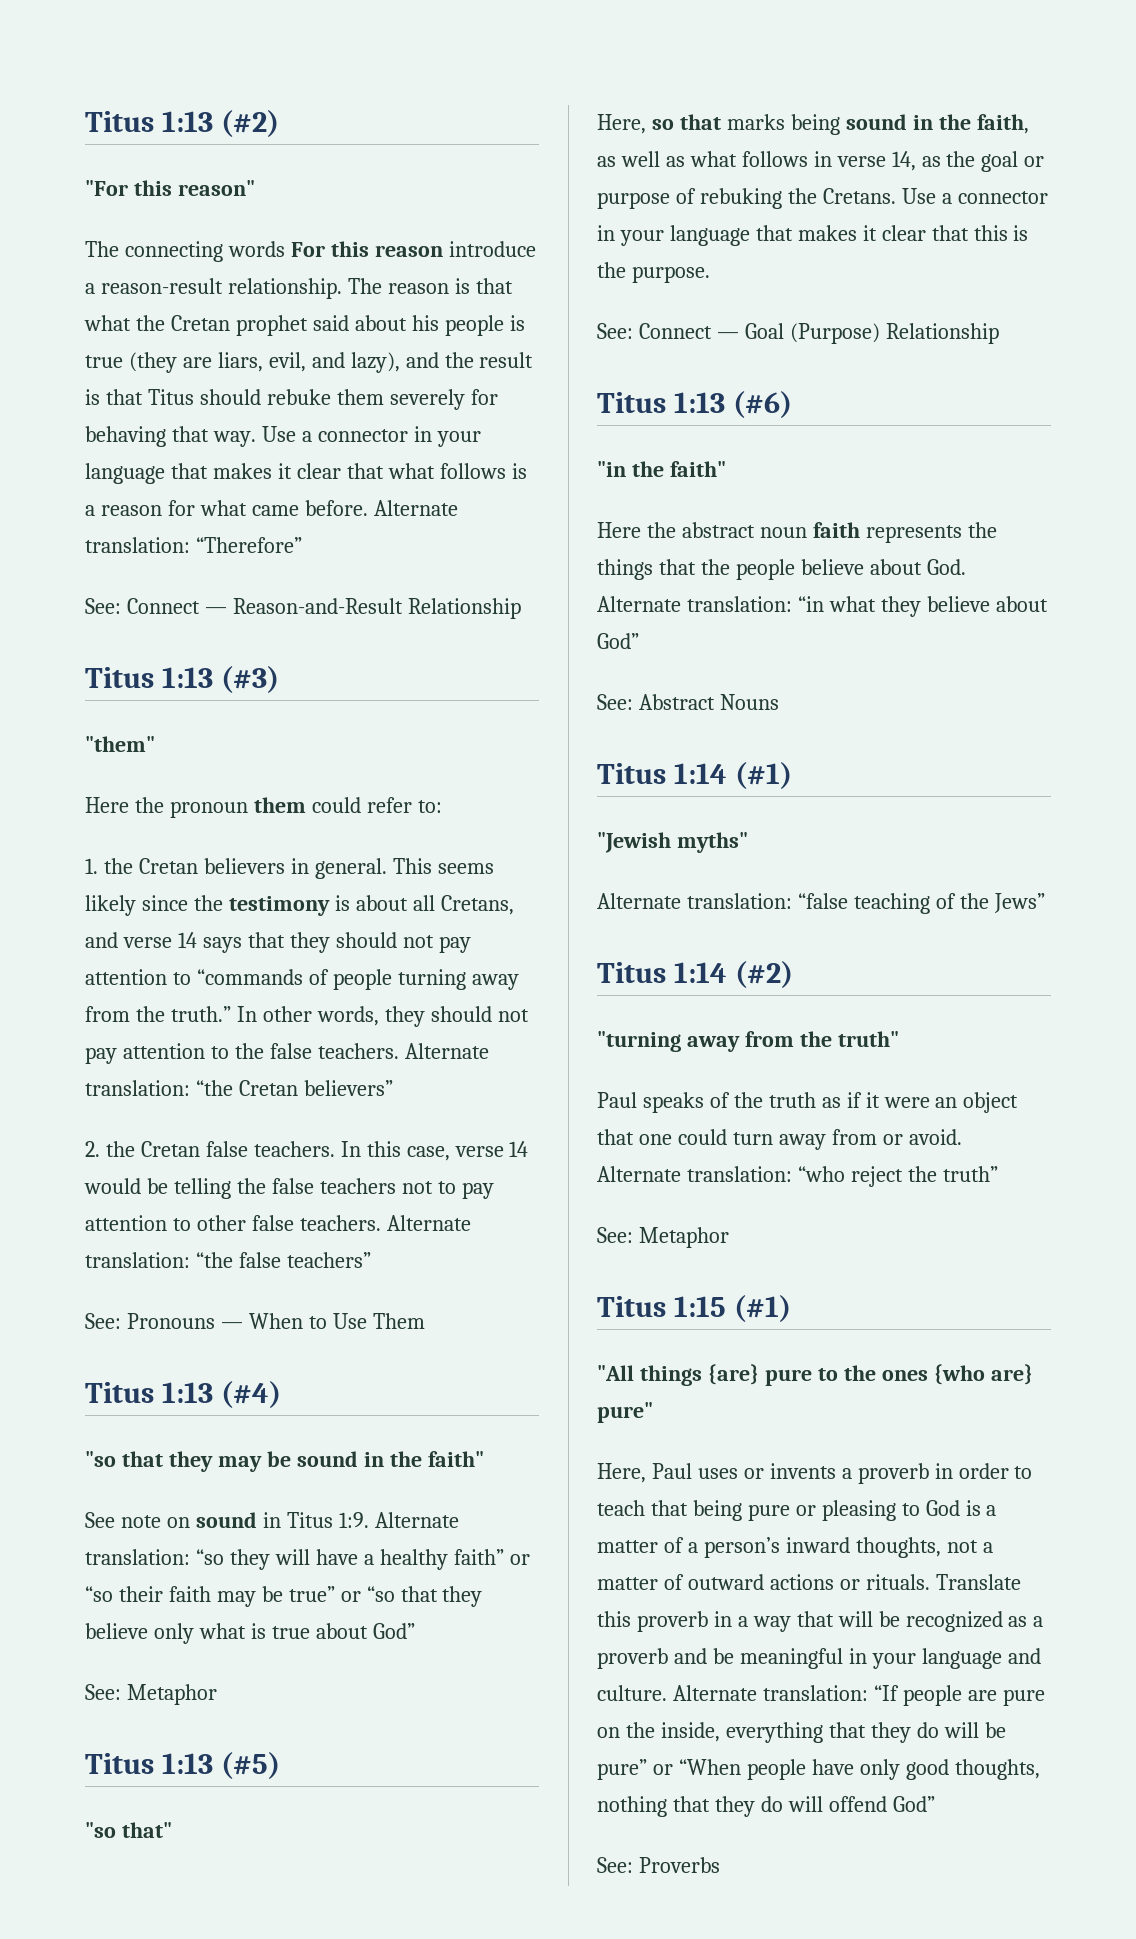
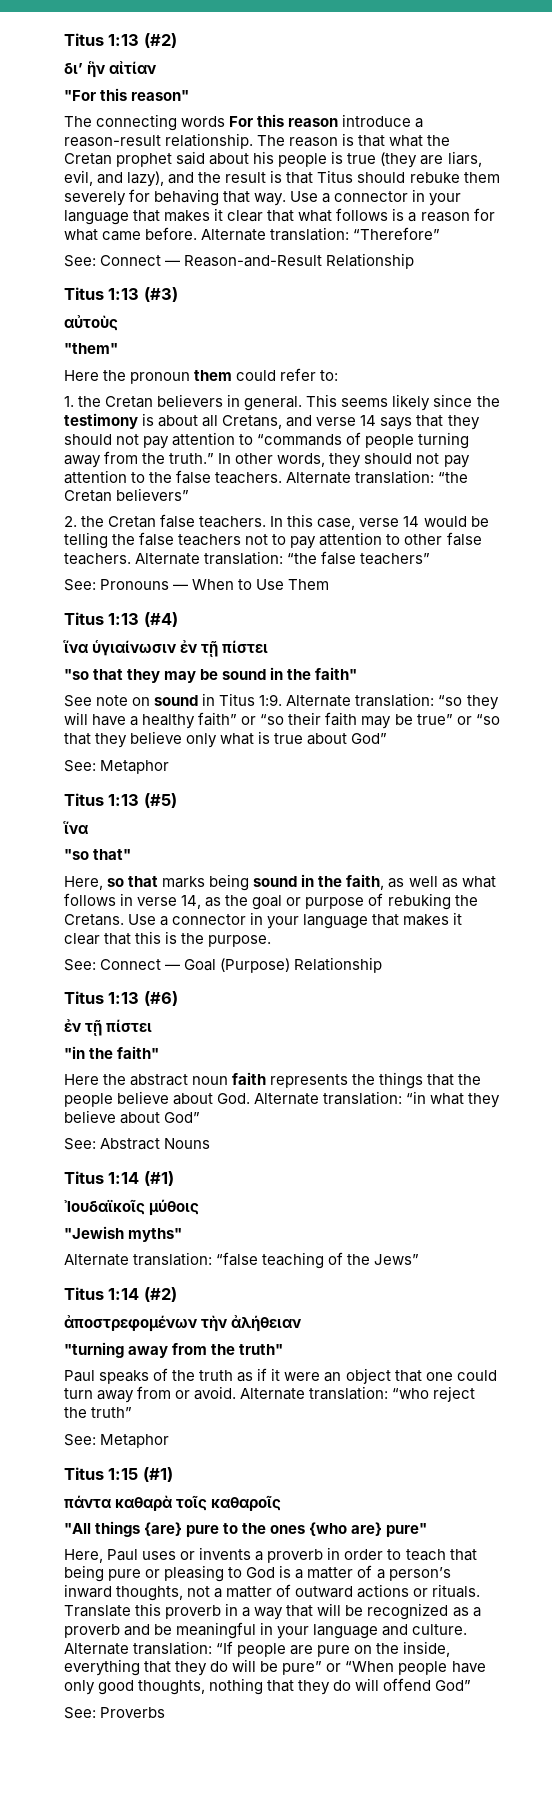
+ δι’ ἣν αἰτίαν
+ αὐτοὺς
+ ἵνα ὑγιαίνωσιν ἐν τῇ πίστει
  Titus 1:13 (#5)
+ ἵνα
  Titus 1:13 (#6)
+ ἐν τῇ πίστει
+ Ἰουδαϊκοῖς μύθοις
+ ἀποστρεφομένων τὴν ἀλήθειαν
+ πάντα καθαρὰ τοῖς καθαροῖς

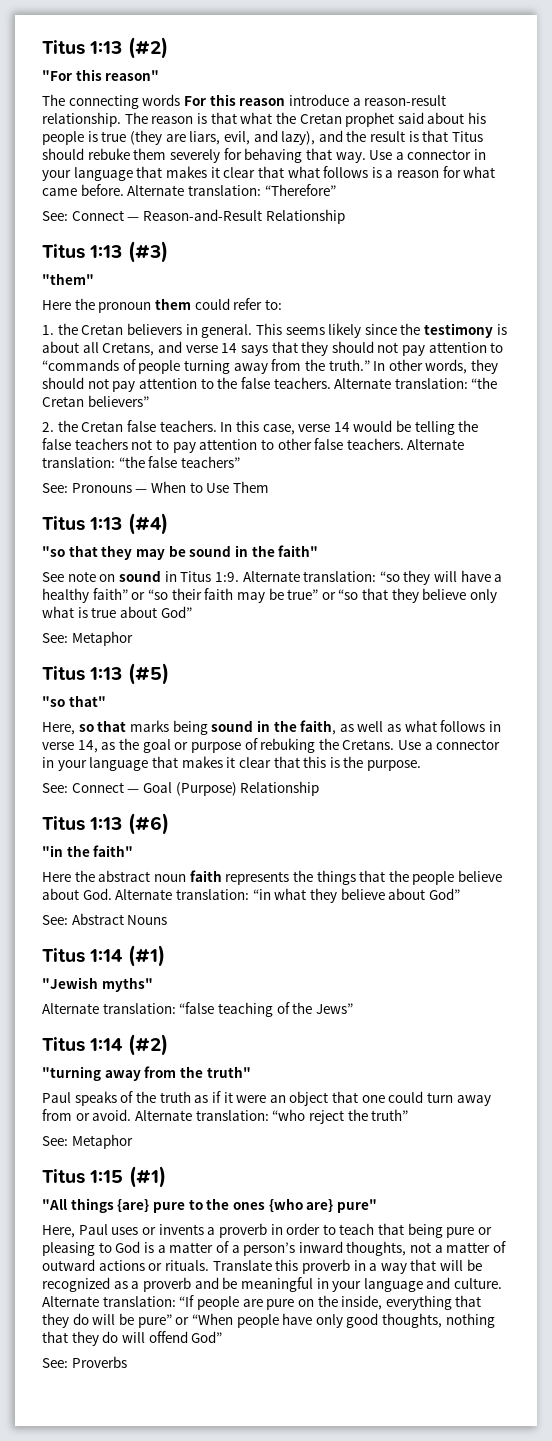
- δι’ ἣν αἰτίαν
- αὐτοὺς
- ἵνα ὑγιαίνωσιν ἐν τῇ πίστει
  Titus 1:13 (#5)
- ἵνα
  Titus 1:13 (#6)
- ἐν τῇ πίστει
- Ἰουδαϊκοῖς μύθοις
- ἀποστρεφομένων τὴν ἀλήθειαν
- πάντα καθαρὰ τοῖς καθαροῖς

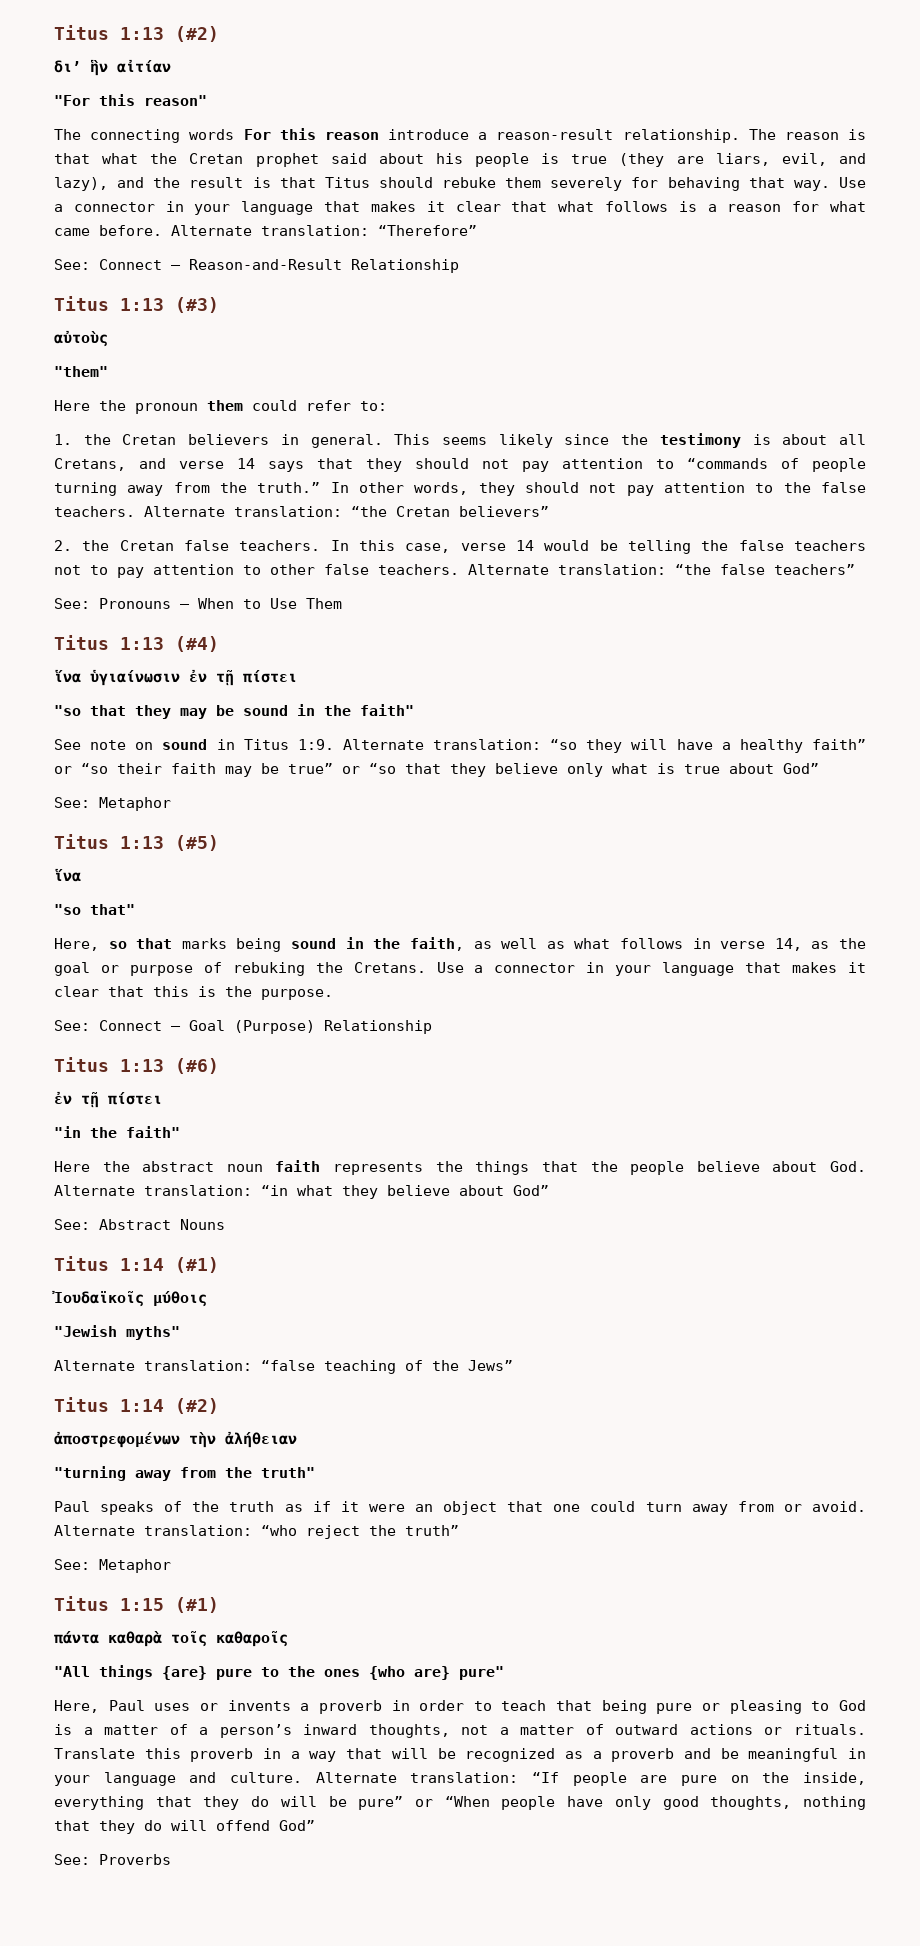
+ δι’ ἣν αἰτίαν
+ αὐτοὺς
+ ἵνα ὑγιαίνωσιν ἐν τῇ πίστει
  Titus 1:13 (#5)
+ ἵνα
  Titus 1:13 (#6)
+ ἐν τῇ πίστει
+ Ἰουδαϊκοῖς μύθοις
+ ἀποστρεφομένων τὴν ἀλήθειαν
+ πάντα καθαρὰ τοῖς καθαροῖς

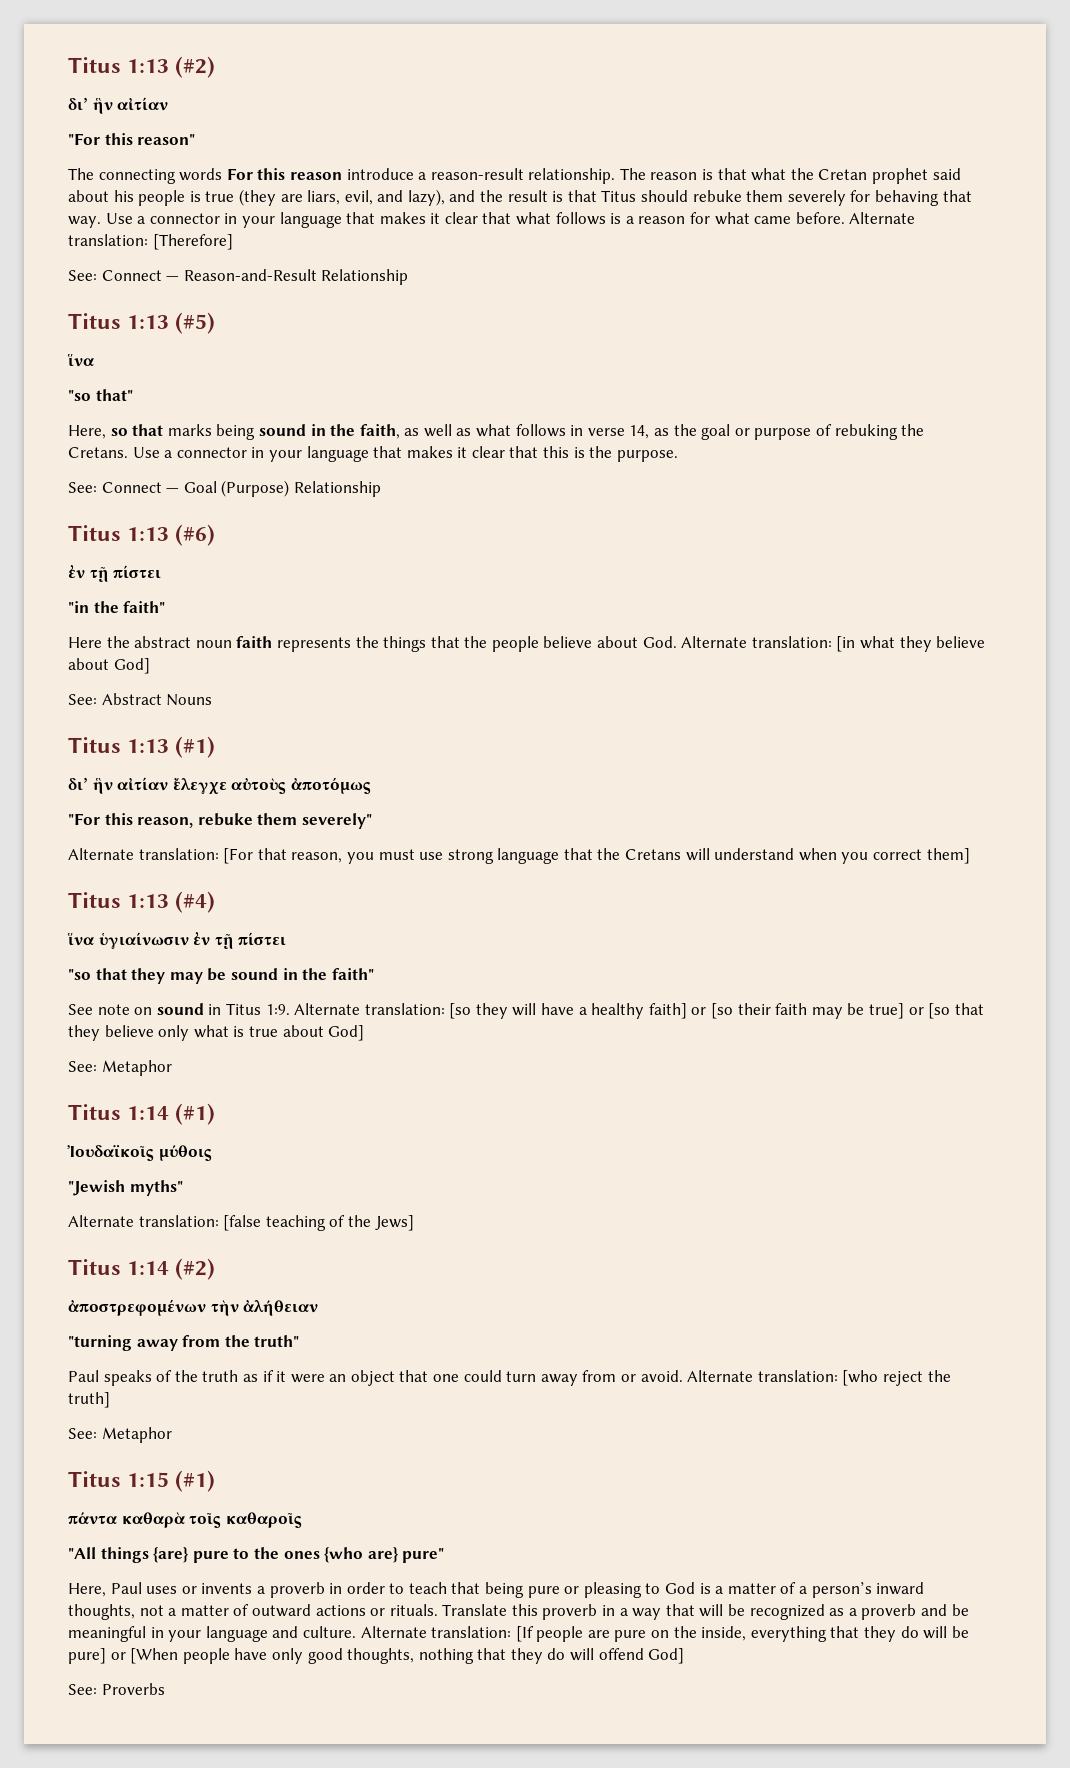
- Alternate translation: “Therefore”
+ Alternate translation: [Therefore]
- Titus 1:13 (#3)
- αὐτοὺς
- "them"
- Here the pronoun them could refer to:
- 1. the Cretan believers in general. This seems likely since the testimony is about all Cretans, and verse 14 says that they should not pay attention to “commands of people turning away from the truth.” In other words, they should not pay attention to the false teachers. Alternate translation: “the Cretan believers”
- 2. the Cretan false teachers. In this case, verse 14 would be telling the false teachers not to pay attention to other false teachers. Alternate translation: “the false teachers”
- See: Pronouns — When to Use Them
- Titus 1:13 (#4)
- ἵνα ὑγιαίνωσιν ἐν τῇ πίστει
- "so that they may be sound in the faith"
- See note on sound in Titus 1:9. Alternate translation: “so they will have a healthy faith” or “so their faith may be true” or “so that they believe only what is true about God”
- See: Metaphor
- Here the abstract noun faith represents the things that the people believe about God. Alternate translation: “in what they believe about God”
+ Here the abstract noun faith represents the things that the people believe about God. Alternate translation: [in what they believe about God]
+ Titus 1:13 (#1)
+ δι’ ἣν αἰτίαν ἔλεγχε αὐτοὺς ἀποτόμως
+ "For this reason, rebuke them severely"
+ Alternate translation: [For that reason, you must use strong language that the Cretans will understand when you correct them]
+ Titus 1:13 (#4)
+ ἵνα ὑγιαίνωσιν ἐν τῇ πίστει
+ "so that they may be sound in the faith"
+ See note on sound in Titus 1:9. Alternate translation: [so they will have a healthy faith] or [so their faith may be true] or [so that they believe only what is true about God]
+ See: Metaphor
- Alternate translation: “false teaching of the Jews”
+ Alternate translation: [false teaching of the Jews]
- Alternate translation: “who reject the truth”
+ Alternate translation: [who reject the truth]
- Alternate translation: “If people are pure on the inside, everything that they do will be pure” or “When people have only good thoughts, nothing that they do will offend God”
+ Alternate translation: [If people are pure on the inside, everything that they do will be pure] or [When people have only good thoughts, nothing that they do will offend God]

